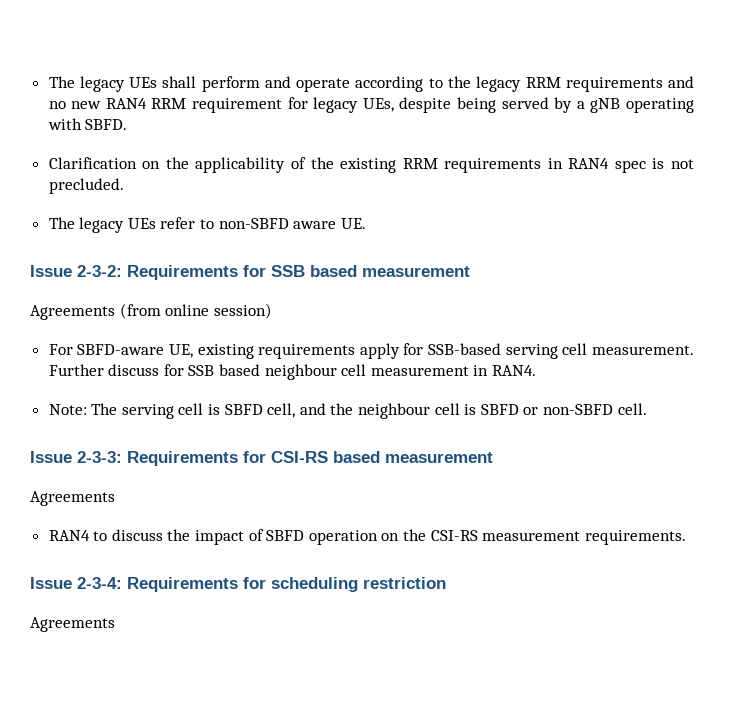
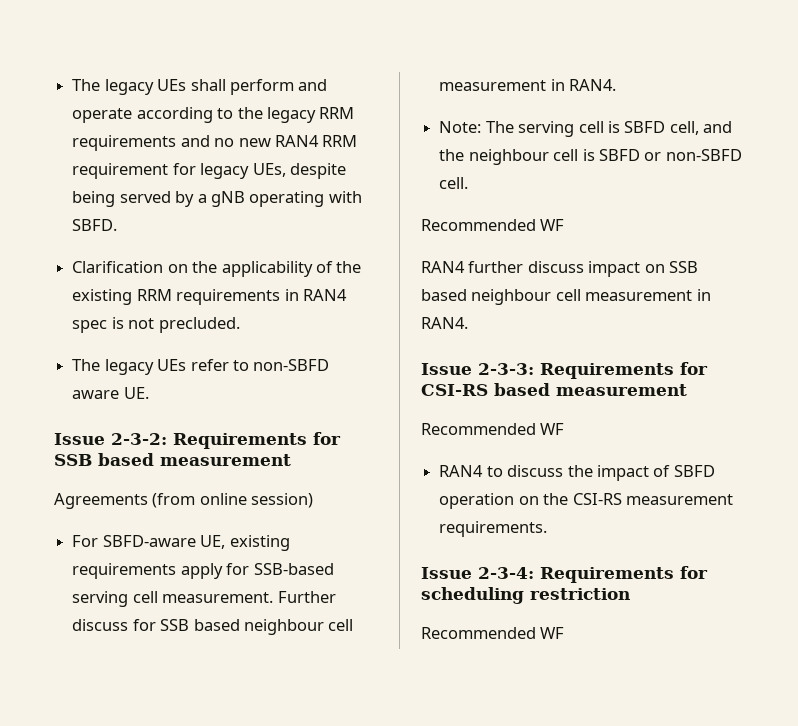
  Note: The serving cell is SBFD cell, and the neighbour cell is SBFD or non-SBFD cell.
+ Recommended WF
+ RAN4 further discuss impact on SSB based neighbour cell measurement in RAN4.
  Issue 2-3-3: Requirements for CSI-RS based measurement
- Agreements
+ Recommended WF
  Issue 2-3-4: Requirements for scheduling restriction
- Agreements
+ Recommended WF

